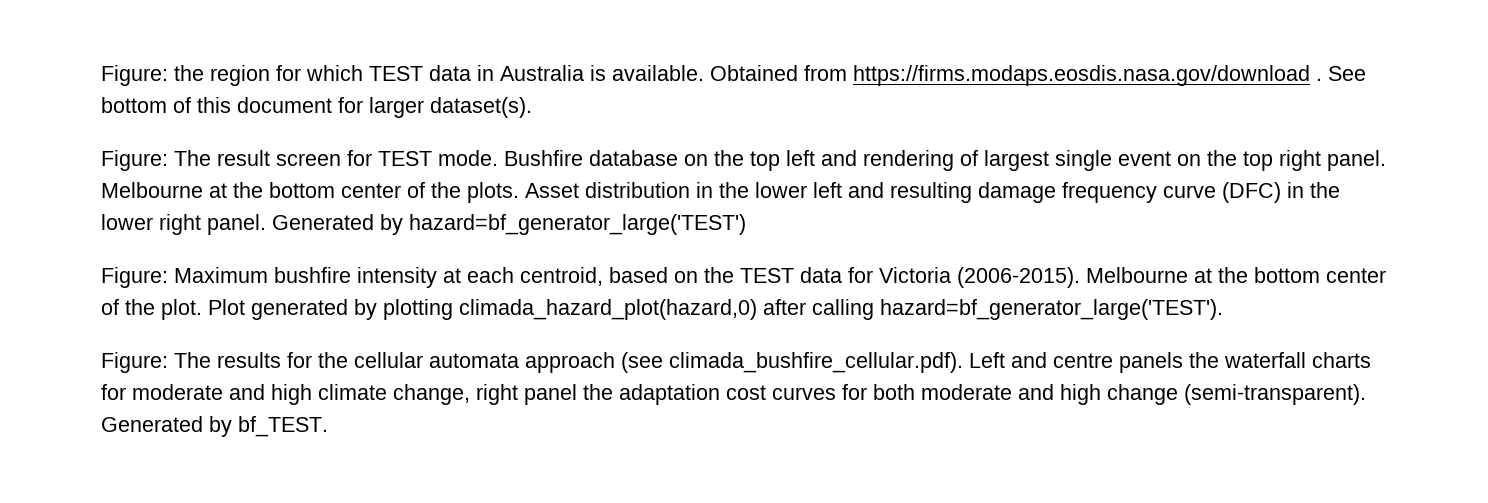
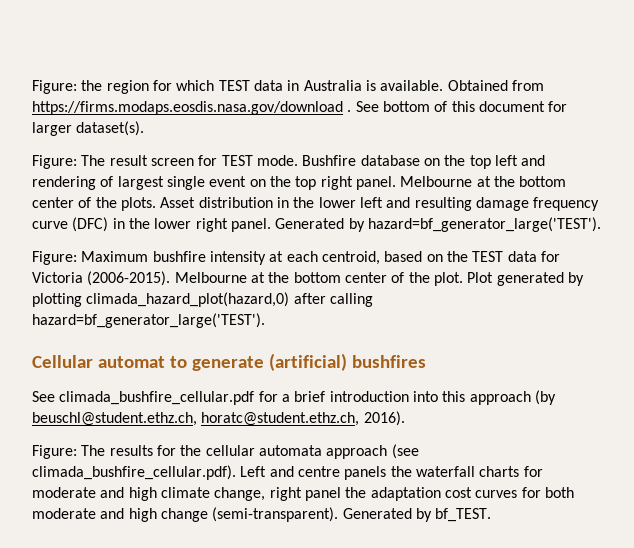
- Generated by hazard=bf_generator_large('TEST')
+ Generated by hazard=bf_generator_large('TEST').
+ Cellular automat to generate (artificial) bushfires
+ See climada_bushfire_cellular.pdf for a brief introduction into this approach (by beuschl@student.ethz.ch, horatc@student.ethz.ch, 2016).

